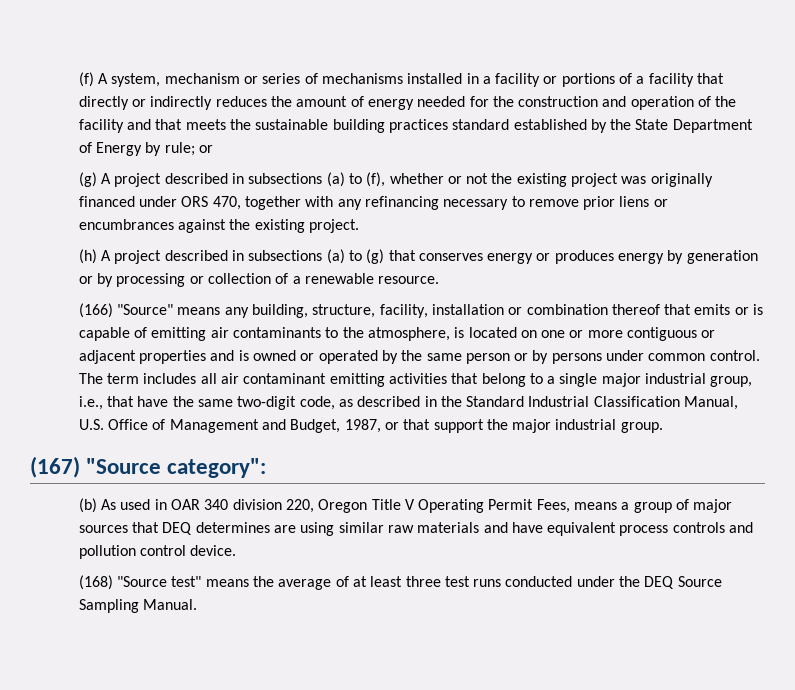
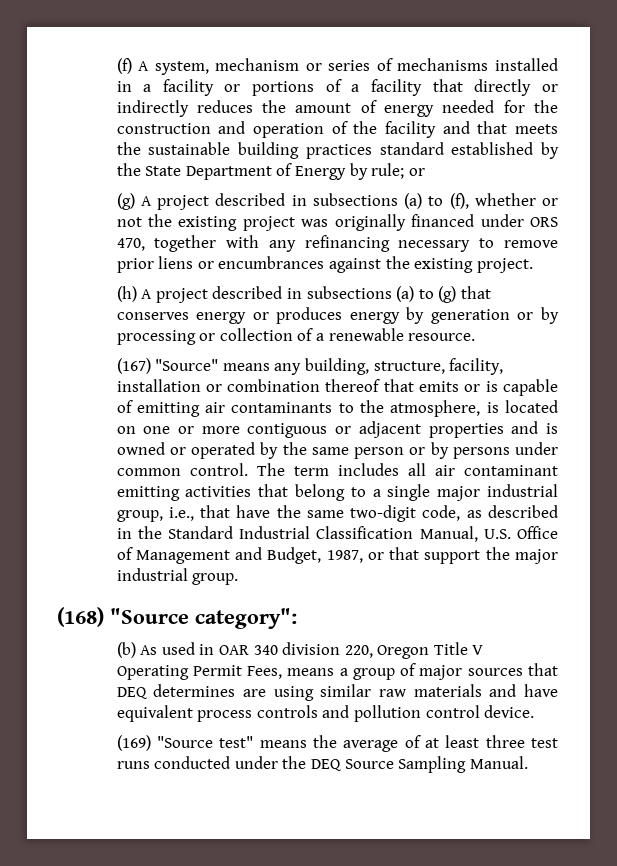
- (166) "Source" means any building, structure, facility, installation or combination thereof that emits or is capable of emitting air contaminants to the atmosphere, is located on one or more contiguous or adjacent properties and is owned or operated by the same person or by persons under common control.
+ (167) "Source" means any building, structure, facility, installation or combination thereof that emits or is capable of emitting air contaminants to the atmosphere, is located on one or more contiguous or adjacent properties and is owned or operated by the same person or by persons under common control.
- (167) "Source category":
+ (168) "Source category":
- (168) "Source test" means the average of at least three test runs conducted under the DEQ Source Sampling Manual.
+ (169) "Source test" means the average of at least three test runs conducted under the DEQ Source Sampling Manual.

